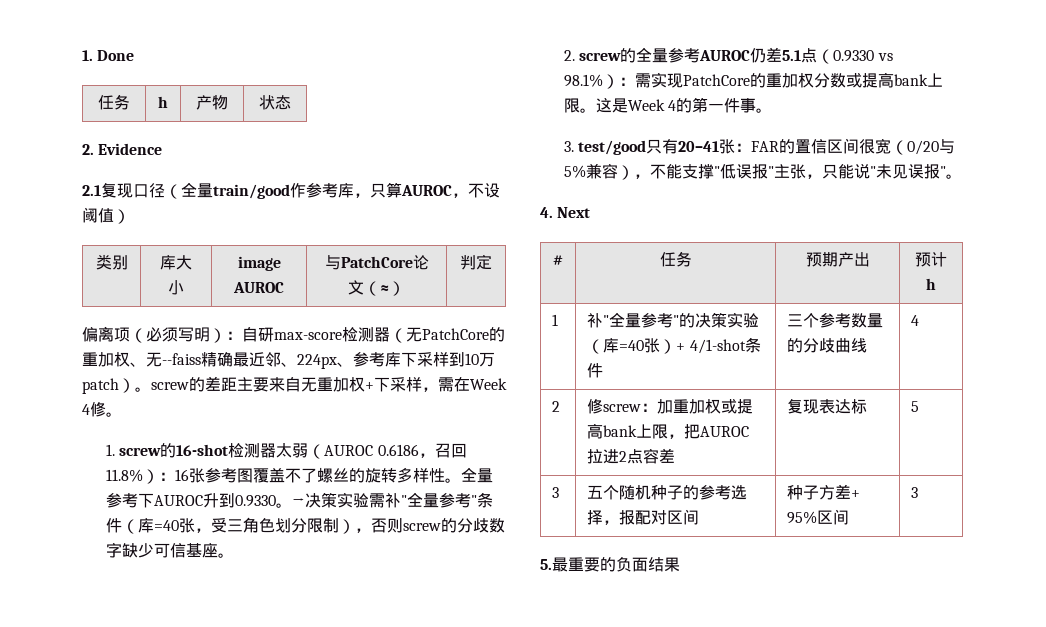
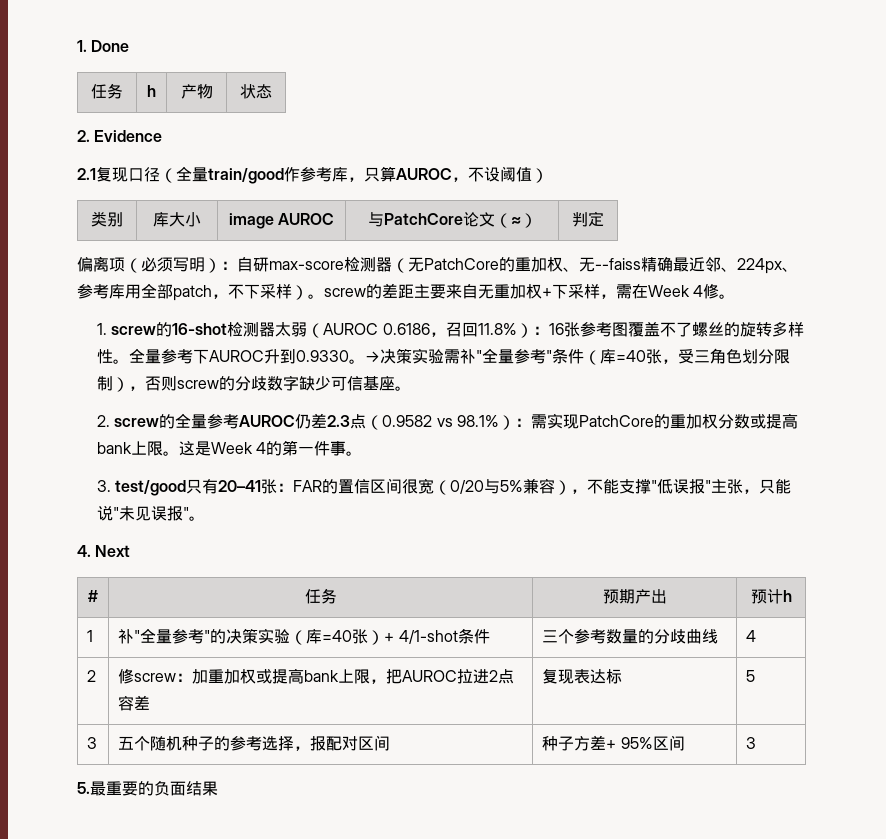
- 偏离项（必须写明）：自研max-score检测器（无PatchCore的重加权、无--faiss精确最近邻、224px、参考库下采样到10万patch）。screw的差距主要来自无重加权+下采样，需在Week 4修。
+ 偏离项（必须写明）：自研max-score检测器（无PatchCore的重加权、无--faiss精确最近邻、224px、参考库用全部patch，不下采样）。screw的差距主要来自无重加权+下采样，需在Week 4修。
- 2. screw的全量参考AUROC仍差5.1点（0.9330 vs 98.1%）：需实现PatchCore的重加权分数或提高bank上限。
+ 2. screw的全量参考AUROC仍差2.3点（0.9582 vs 98.1%）：需实现PatchCore的重加权分数或提高bank上限。

